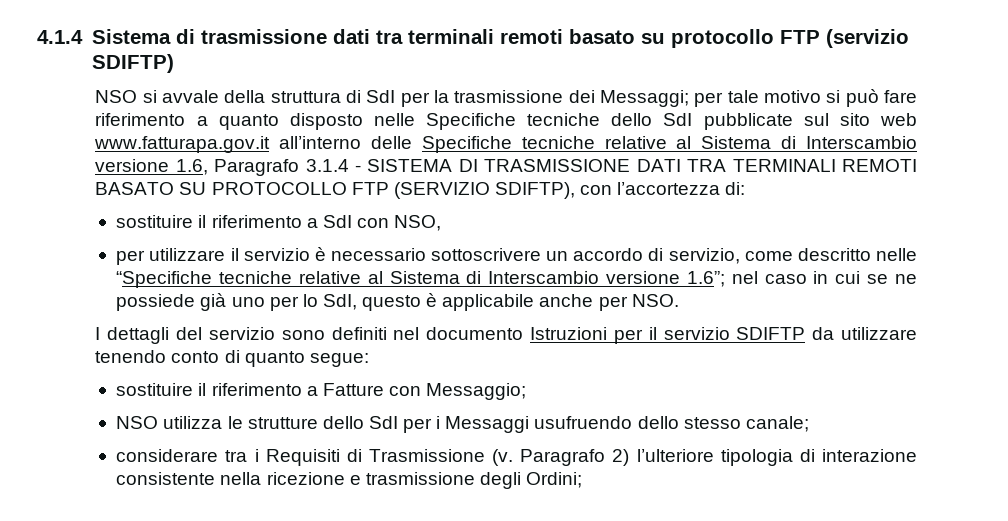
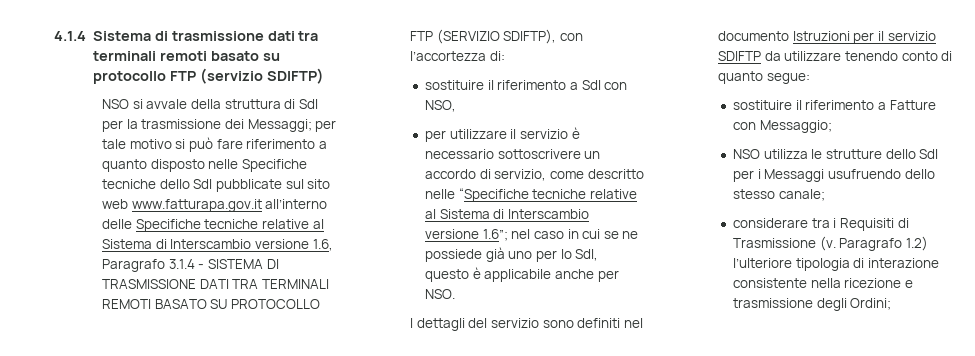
- Paragrafo 2) l’ulteriore tipologia di interazione consistente nella ricezione e trasmissione degli Ordini;
+ Paragrafo 1.2) l’ulteriore tipologia di interazione consistente nella ricezione e trasmissione degli Ordini;

